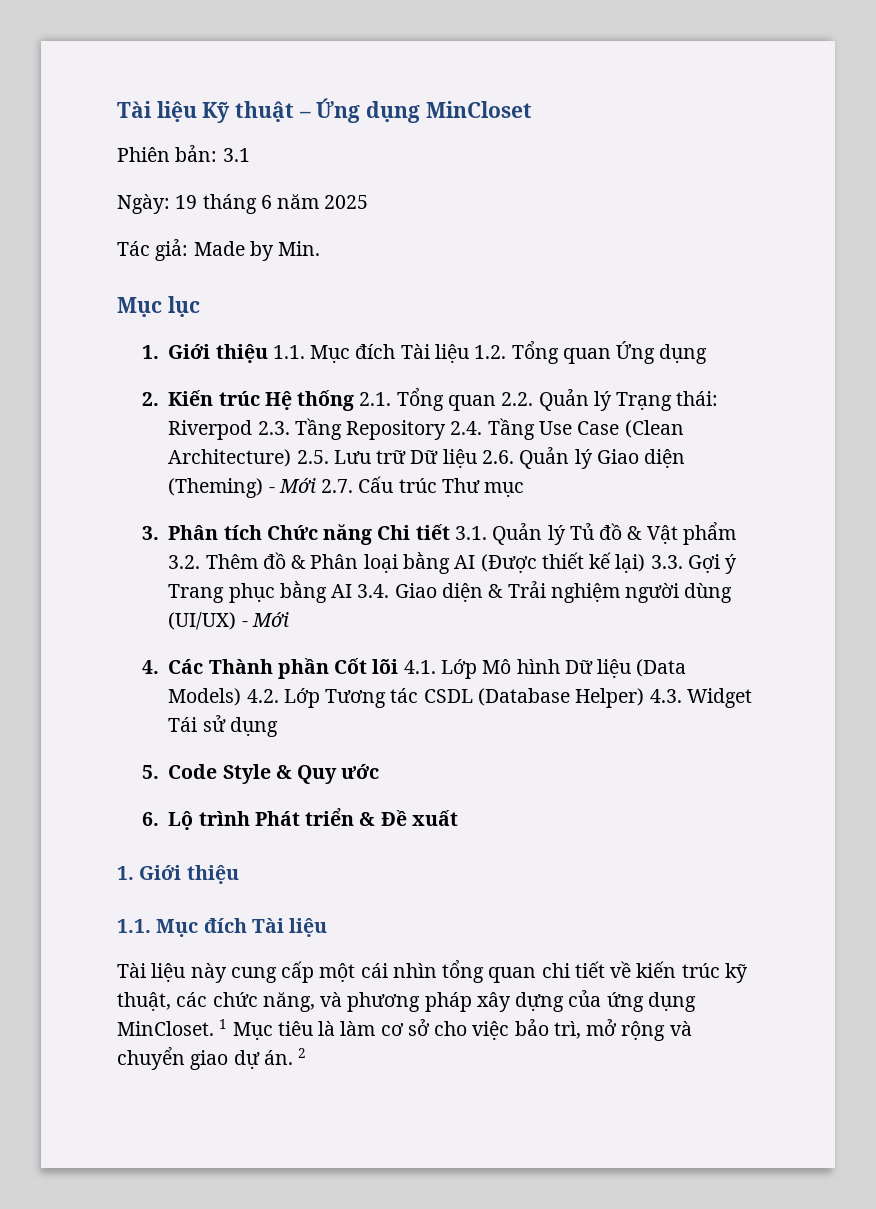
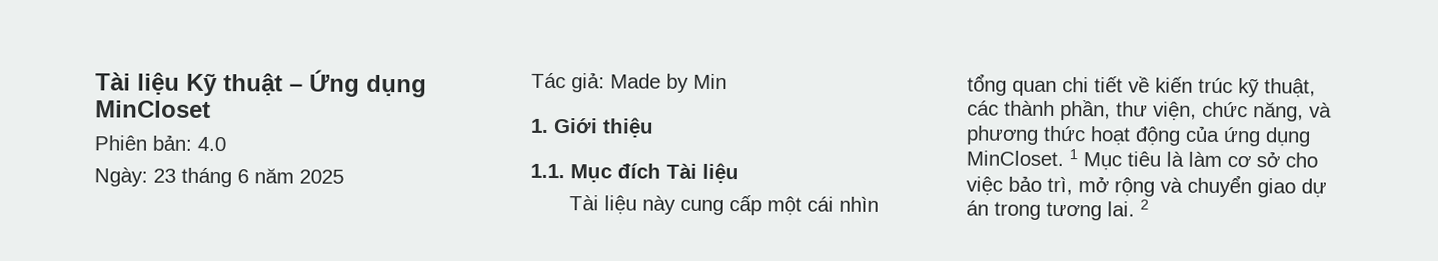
- Phiên bản: 3.1
+ Phiên bản: 4.0
- Ngày: 19 tháng 6 năm 2025
+ Ngày: 23 tháng 6 năm 2025
- Tác giả: Made by Min.
- Mục lục
- 1. Giới thiệu 1.1. Mục đích Tài liệu 1.2. Tổng quan Ứng dụng
- 2. Kiến trúc Hệ thống 2.1. Tổng quan 2.2. Quản lý Trạng thái: Riverpod 2.3. Tầng Repository 2.4. Tầng Use Case (Clean Architecture) 2.5. Lưu trữ Dữ liệu 2.6. Quản lý Giao diện (Theming) - Mới 2.7. Cấu trúc Thư mục
- 3. Phân tích Chức năng Chi tiết 3.1. Quản lý Tủ đồ & Vật phẩm 3.2. Thêm đồ & Phân loại bằng AI (Được thiết kế lại) 3.3. Gợi ý Trang phục bằng AI 3.4. Giao diện & Trải nghiệm người dùng (UI/UX) - Mới
- 4. Các Thành phần Cốt lõi 4.1. Lớp Mô hình Dữ liệu (Data Models) 4.2. Lớp Tương tác CSDL (Database Helper) 4.3. Widget Tái sử dụng
- 5. Code Style & Quy ước
- 6. Lộ trình Phát triển & Đề xuất
+ Tác giả: Made by Min
- Tài liệu này cung cấp một cái nhìn tổng quan chi tiết về kiến trúc kỹ thuật, các chức năng, và phương pháp xây dựng của ứng dụng MinCloset.
+ Tài liệu này cung cấp một cái nhìn tổng quan chi tiết về kiến trúc kỹ thuật, các thành phần, thư viện, chức năng, và phương thức hoạt động của ứng dụng MinCloset.
- 1 Mục tiêu là làm cơ sở cho việc bảo trì, mở rộng và chuyển giao dự án.
+ 1 Mục tiêu là làm cơ sở cho việc bảo trì, mở rộng và chuyển giao dự án trong tương lai.

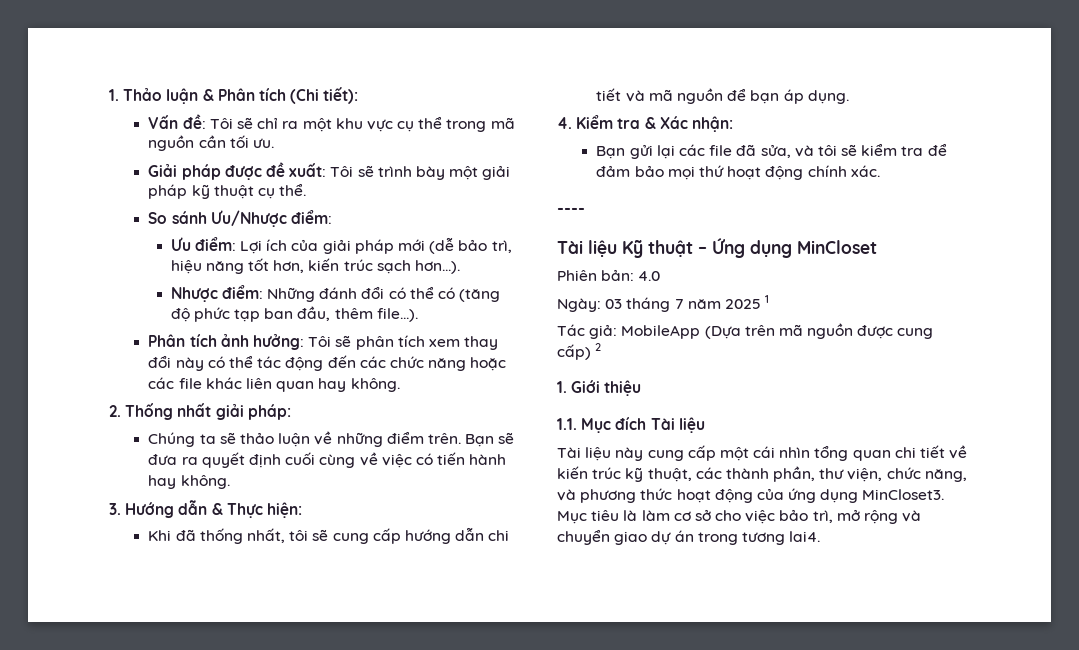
+ 1. Thảo luận & Phân tích (Chi tiết):
+ Vấn đề: Tôi sẽ chỉ ra một khu vực cụ thể trong mã nguồn cần tối ưu.
+ Giải pháp được đề xuất: Tôi sẽ trình bày một giải pháp kỹ thuật cụ thể.
+ So sánh Ưu/Nhược điểm:
+ Ưu điểm: Lợi ích của giải pháp mới (dễ bảo trì, hiệu năng tốt hơn, kiến trúc sạch hơn...).
+ Nhược điểm: Những đánh đổi có thể có (tăng độ phức tạp ban đầu, thêm file...).
+ Phân tích ảnh hưởng: Tôi sẽ phân tích xem thay đổi này có thể tác động đến các chức năng hoặc các file khác liên quan hay không.
+ 2. Thống nhất giải pháp:
+ Chúng ta sẽ thảo luận về những điểm trên. Bạn sẽ đưa ra quyết định cuối cùng về việc có tiến hành hay không.
+ 3. Hướng dẫn & Thực hiện:
+ Khi đã thống nhất, tôi sẽ cung cấp hướng dẫn chi tiết và mã nguồn để bạn áp dụng.
+ 4. Kiểm tra & Xác nhận:
+ Bạn gửi lại các file đã sửa, và tôi sẽ kiểm tra để đảm bảo mọi thứ hoạt động chính xác.
+ ----
- Ngày: 23 tháng 6 năm 2025
+ Ngày: 03 tháng 7 năm 2025 1
- Tác giả: Made by Min
+ Tác giả: MobileApp (Dựa trên mã nguồn được cung cấp) 2
- Tài liệu này cung cấp một cái nhìn tổng quan chi tiết về kiến trúc kỹ thuật, các thành phần, thư viện, chức năng, và phương thức hoạt động của ứng dụng MinCloset. 1 Mục tiêu là làm cơ sở cho việc bảo trì, mở rộng và chuyển giao dự án trong tương lai. 2
+ Tài liệu này cung cấp một cái nhìn tổng quan chi tiết về kiến trúc kỹ thuật, các thành phần, thư viện, chức năng, và phương thức hoạt động của ứng dụng MinCloset3. Mục tiêu là làm cơ sở cho việc bảo trì, mở rộng và chuyển giao dự án trong tương lai4.

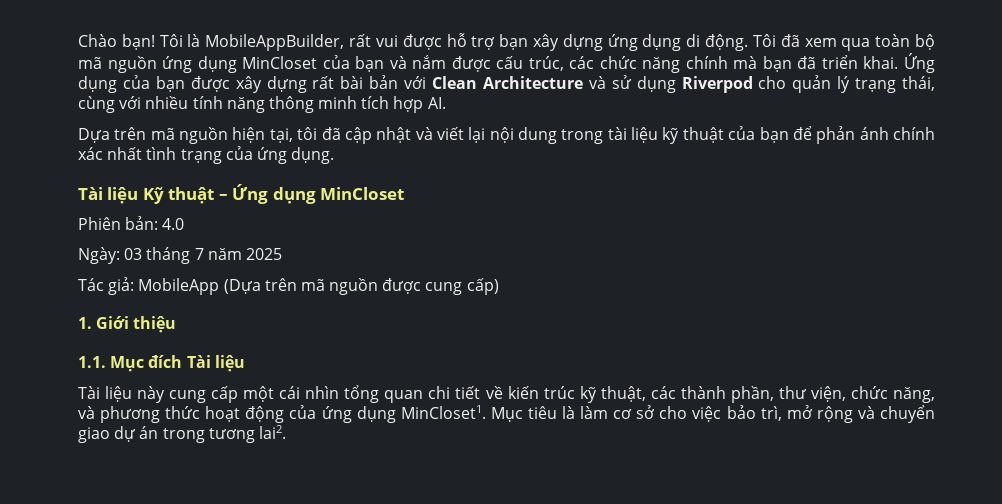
- 1. Thảo luận & Phân tích (Chi tiết):
- Vấn đề: Tôi sẽ chỉ ra một khu vực cụ thể trong mã nguồn cần tối ưu.
- Giải pháp được đề xuất: Tôi sẽ trình bày một giải pháp kỹ thuật cụ thể.
- So sánh Ưu/Nhược điểm:
- Ưu điểm: Lợi ích của giải pháp mới (dễ bảo trì, hiệu năng tốt hơn, kiến trúc sạch hơn...).
- Nhược điểm: Những đánh đổi có thể có (tăng độ phức tạp ban đầu, thêm file...).
- Phân tích ảnh hưởng: Tôi sẽ phân tích xem thay đổi này có thể tác động đến các chức năng hoặc các file khác liên quan hay không.
- 2. Thống nhất giải pháp:
- Chúng ta sẽ thảo luận về những điểm trên. Bạn sẽ đưa ra quyết định cuối cùng về việc có tiến hành hay không.
- 3. Hướng dẫn & Thực hiện:
- Khi đã thống nhất, tôi sẽ cung cấp hướng dẫn chi tiết và mã nguồn để bạn áp dụng.
- 4. Kiểm tra & Xác nhận:
- Bạn gửi lại các file đã sửa, và tôi sẽ kiểm tra để đảm bảo mọi thứ hoạt động chính xác.
- ----
+ Chào bạn! Tôi là MobileAppBuilder, rất vui được hỗ trợ bạn xây dựng ứng dụng di động. Tôi đã xem qua toàn bộ mã nguồn ứng dụng MinCloset của bạn và nắm được cấu trúc, các chức năng chính mà bạn đã triển khai. Ứng dụng của bạn được xây dựng rất bài bản với Clean Architecture và sử dụng Riverpod cho quản lý trạng thái, cùng với nhiều tính năng thông minh tích hợp AI.
+ Dựa trên mã nguồn hiện tại, tôi đã cập nhật và viết lại nội dung trong tài liệu kỹ thuật của bạn để phản ánh chính xác nhất tình trạng của ứng dụng.
- Ngày: 03 tháng 7 năm 2025 1
+ Ngày: 03 tháng 7 năm 2025
- Tác giả: MobileApp (Dựa trên mã nguồn được cung cấp) 2
+ Tác giả: MobileApp (Dựa trên mã nguồn được cung cấp)
- Tài liệu này cung cấp một cái nhìn tổng quan chi tiết về kiến trúc kỹ thuật, các thành phần, thư viện, chức năng, và phương thức hoạt động của ứng dụng MinCloset3.
+ Tài liệu này cung cấp một cái nhìn tổng quan chi tiết về kiến trúc kỹ thuật, các thành phần, thư viện, chức năng, và phương thức hoạt động của ứng dụng MinCloset1.
- Mục tiêu là làm cơ sở cho việc bảo trì, mở rộng và chuyển giao dự án trong tương lai4.
+ Mục tiêu là làm cơ sở cho việc bảo trì, mở rộng và chuyển giao dự án trong tương lai2.

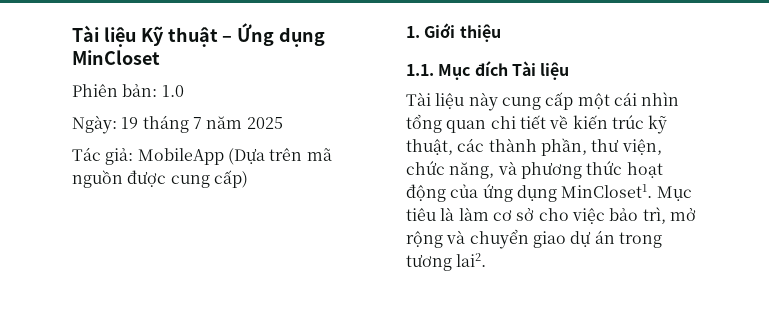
- Chào bạn! Tôi là MobileAppBuilder, rất vui được hỗ trợ bạn xây dựng ứng dụng di động. Tôi đã xem qua toàn bộ mã nguồn ứng dụng MinCloset của bạn và nắm được cấu trúc, các chức năng chính mà bạn đã triển khai. Ứng dụng của bạn được xây dựng rất bài bản với Clean Architecture và sử dụng Riverpod cho quản lý trạng thái, cùng với nhiều tính năng thông minh tích hợp AI.
- Dựa trên mã nguồn hiện tại, tôi đã cập nhật và viết lại nội dung trong tài liệu kỹ thuật của bạn để phản ánh chính xác nhất tình trạng của ứng dụng.
- Phiên bản: 4.0
+ Phiên bản: 1.0
- Ngày: 03 tháng 7 năm 2025
+ Ngày: 19 tháng 7 năm 2025

